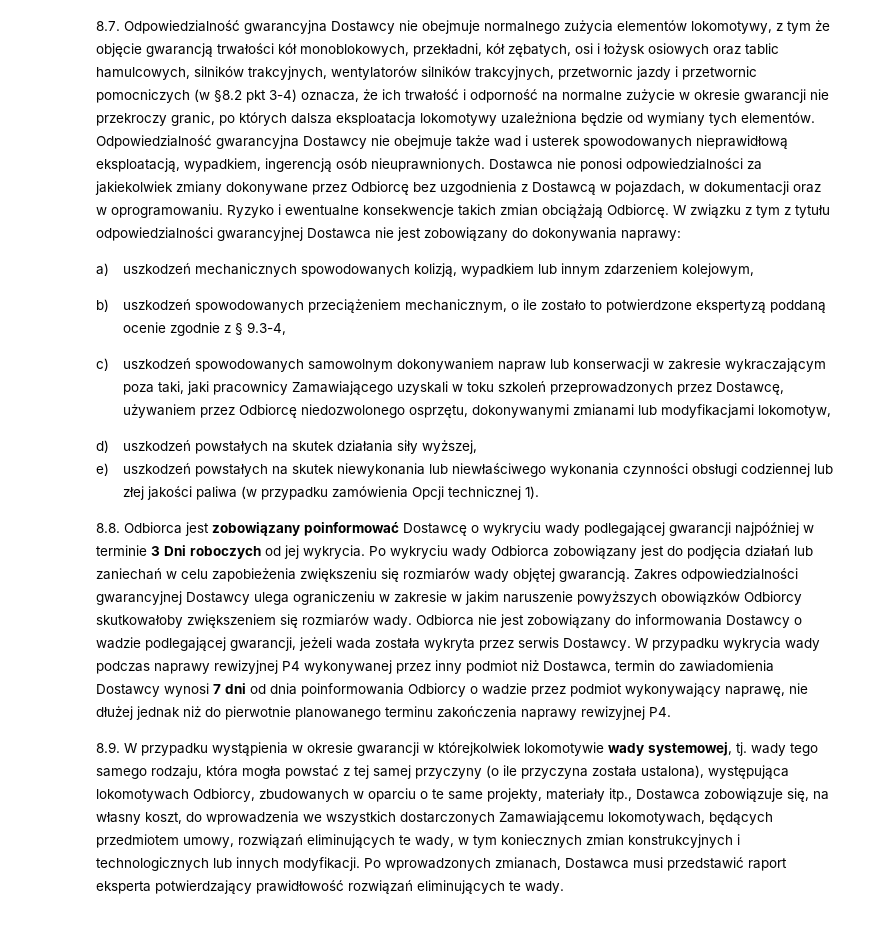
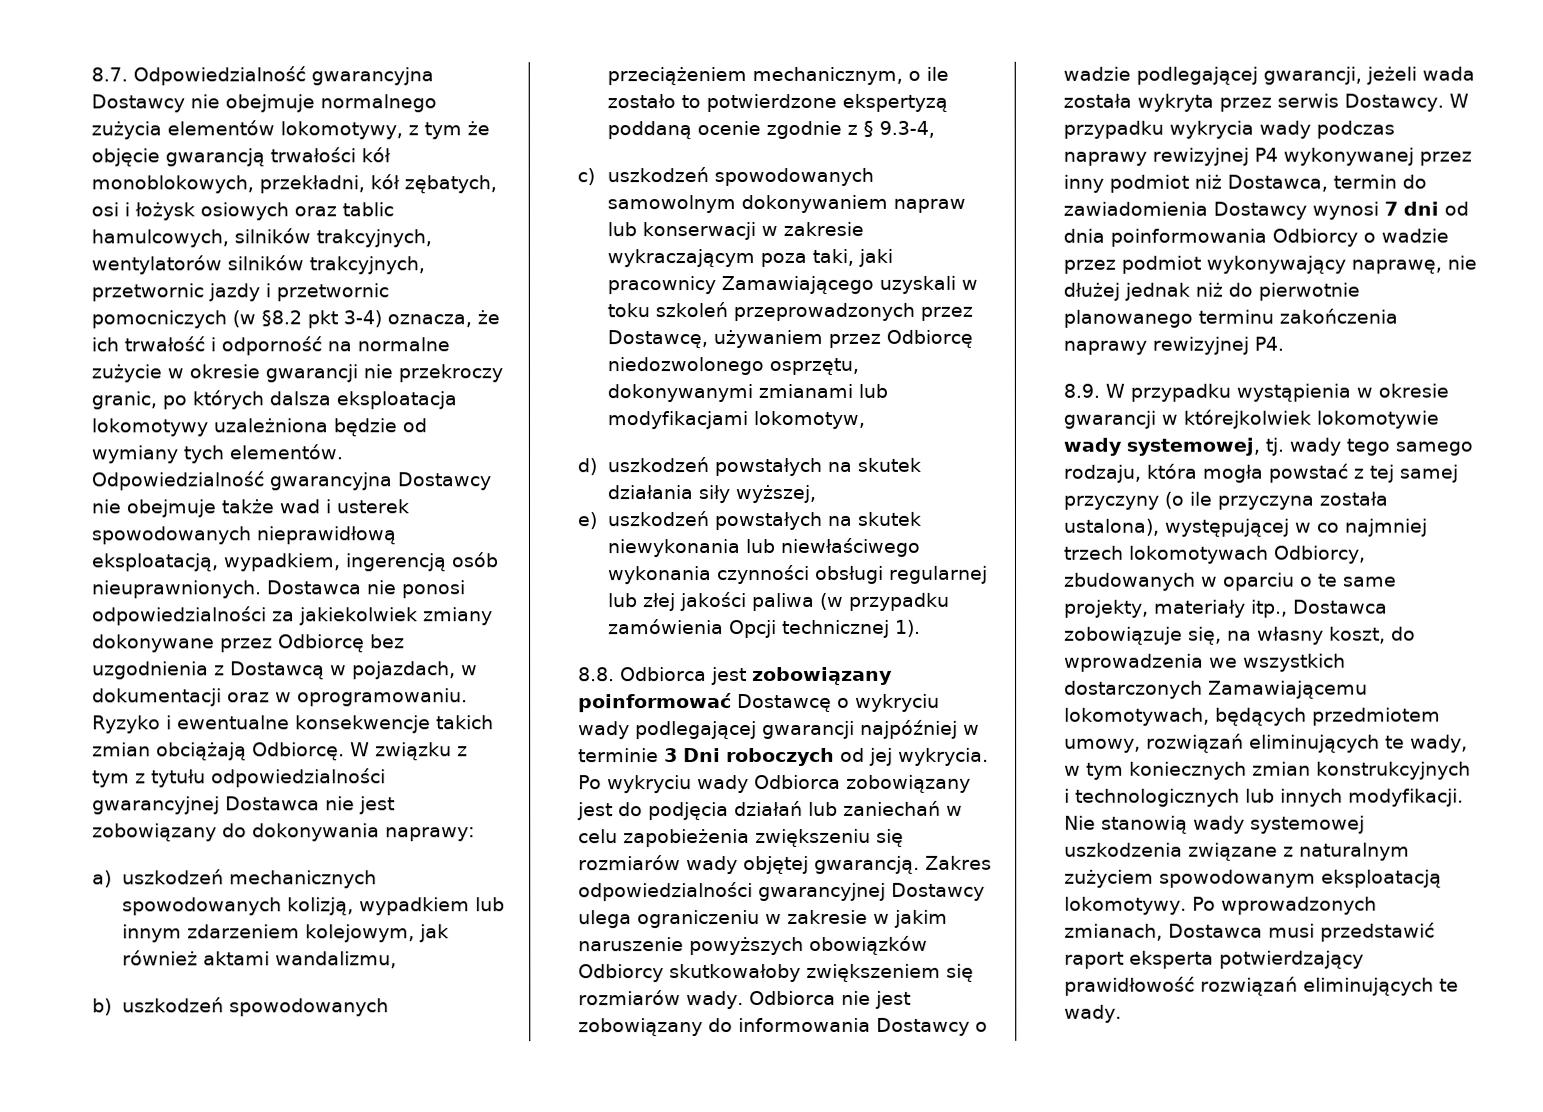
- a) uszkodzeń mechanicznych spowodowanych kolizją, wypadkiem lub innym zdarzeniem kolejowym,
+ a) uszkodzeń mechanicznych spowodowanych kolizją, wypadkiem lub innym zdarzeniem kolejowym, jak również aktami wandalizmu,
- e) uszkodzeń powstałych na skutek niewykonania lub niewłaściwego wykonania czynności obsługi codziennej lub złej jakości paliwa (w przypadku zamówienia Opcji technicznej 1).
+ e) uszkodzeń powstałych na skutek niewykonania lub niewłaściwego wykonania czynności obsługi regularnej lub złej jakości paliwa (w przypadku zamówienia Opcji technicznej 1).
- 8.9. W przypadku wystąpienia w okresie gwarancji w którejkolwiek lokomotywie wady systemowej, tj. wady tego samego rodzaju, która mogła powstać z tej samej przyczyny (o ile przyczyna została ustalona), występująca lokomotywach Odbiorcy, zbudowanych w oparciu o te same projekty, materiały itp., Dostawca zobowiązuje się, na własny koszt, do wprowadzenia we wszystkich dostarczonych Zamawiającemu lokomotywach, będących przedmiotem umowy, rozwiązań eliminujących te wady, w tym koniecznych zmian konstrukcyjnych i technologicznych lub innych modyfikacji.
+ 8.9. W przypadku wystąpienia w okresie gwarancji w którejkolwiek lokomotywie wady systemowej, tj. wady tego samego rodzaju, która mogła powstać z tej samej przyczyny (o ile przyczyna została ustalona), występującej w co najmniej trzech lokomotywach Odbiorcy, zbudowanych w oparciu o te same projekty, materiały itp., Dostawca zobowiązuje się, na własny koszt, do wprowadzenia we wszystkich dostarczonych Zamawiającemu lokomotywach, będących przedmiotem umowy, rozwiązań eliminujących te wady, w tym koniecznych zmian konstrukcyjnych i technologicznych lub innych modyfikacji.
+ Nie stanowią wady systemowej uszkodzenia związane z naturalnym zużyciem spowodowanym eksploatacją lokomotywy.

